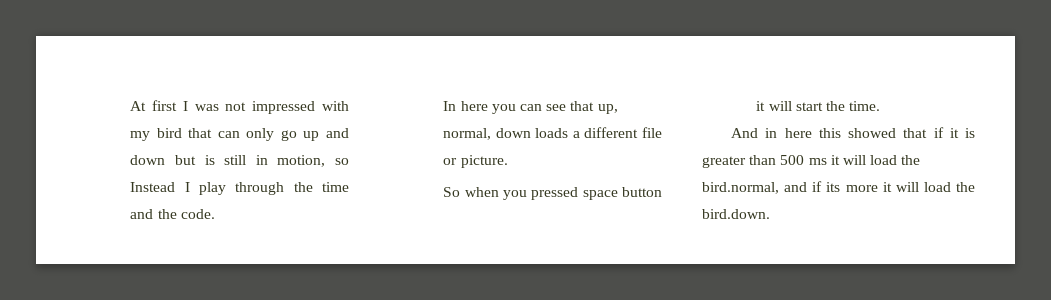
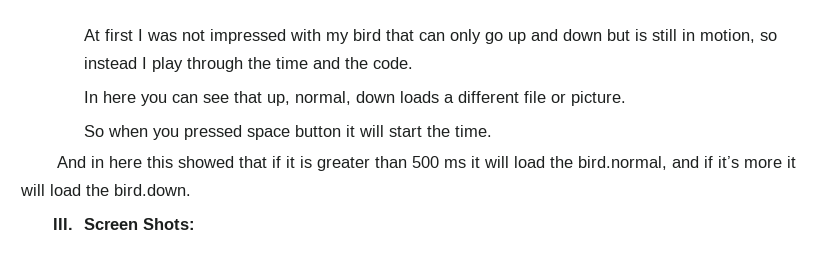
- At first I was not impressed with my bird that can only go up and down but is still in motion, so Instead I play through the time and the code.
+ At first I was not impressed with my bird that can only go up and down but is still in motion, so instead I play through the time and the code.
- And in here this showed that if it is greater than 500 ms it will load the bird.normal, and if its more it will load the bird.down.
+ And in here this showed that if it is greater than 500 ms it will load the bird.normal, and if it’s more it will load the bird.down.
+ III. Screen Shots:

